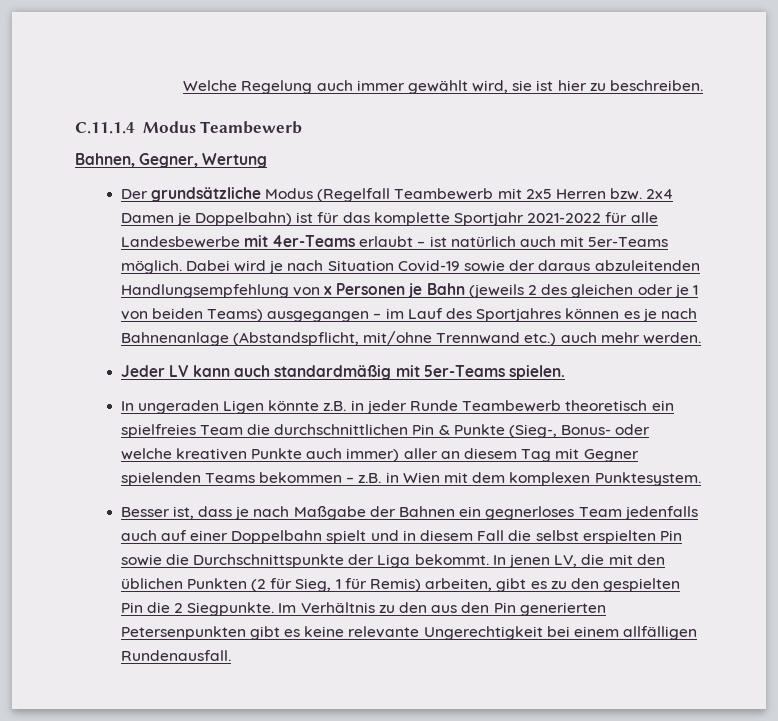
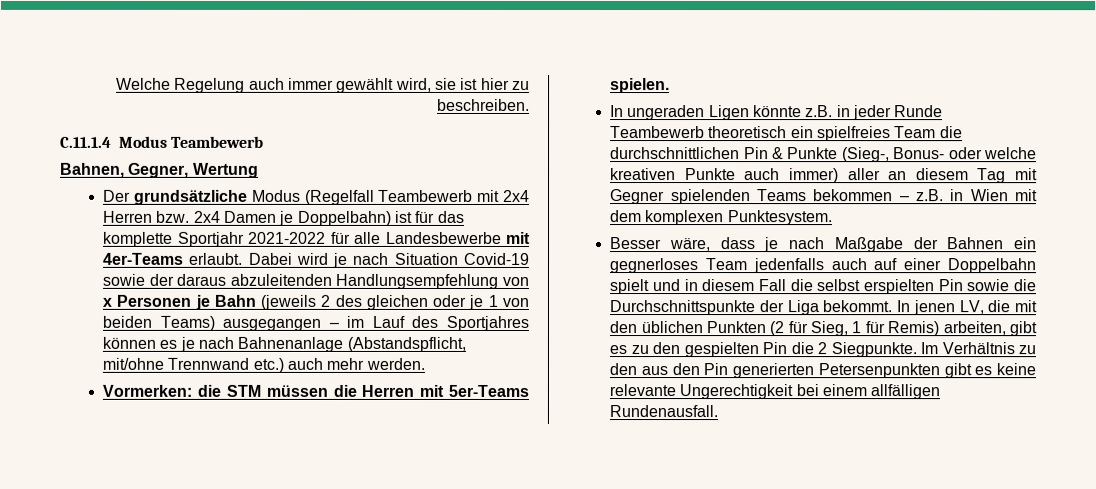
- Der grundsätzliche Modus (Regelfall Teambewerb mit 2x5 Herren bzw. 2x4 Damen je Doppelbahn) ist für das komplette Sportjahr 2021-2022 für alle Landesbewerbe mit 4er-Teams erlaubt – ist natürlich auch mit 5er-Teams möglich.
+ Der grundsätzliche Modus (Regelfall Teambewerb mit 2x4 Herren bzw. 2x4 Damen je Doppelbahn) ist für das komplette Sportjahr 2021-2022 für alle Landesbewerbe mit 4er-Teams erlaubt.
- Jeder LV kann auch standardmäßig mit 5er-Teams spielen.
+ Vormerken: die STM müssen die Herren mit 5er-Teams spielen.
- Besser ist, dass je nach Maßgabe der Bahnen ein gegnerloses Team jedenfalls auch auf einer Doppelbahn spielt und in diesem Fall die selbst erspielten Pin sowie die Durchschnittspunkte der Liga bekommt.
+ Besser wäre, dass je nach Maßgabe der Bahnen ein gegnerloses Team jedenfalls auch auf einer Doppelbahn spielt und in diesem Fall die selbst erspielten Pin sowie die Durchschnittspunkte der Liga bekommt.

